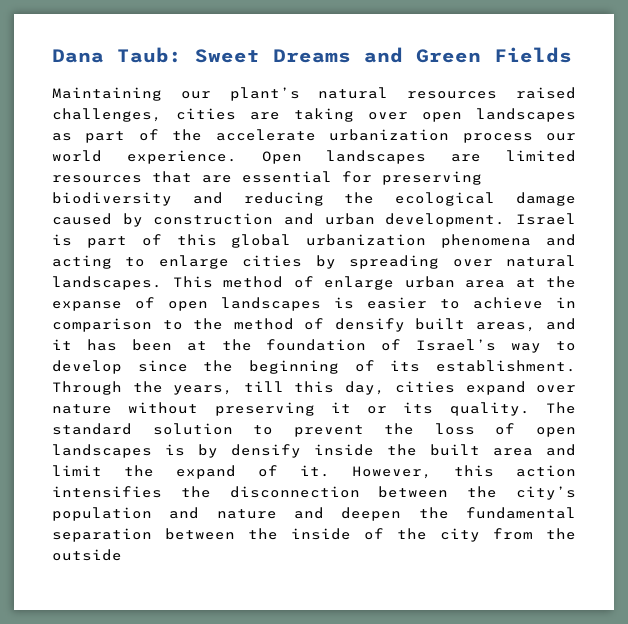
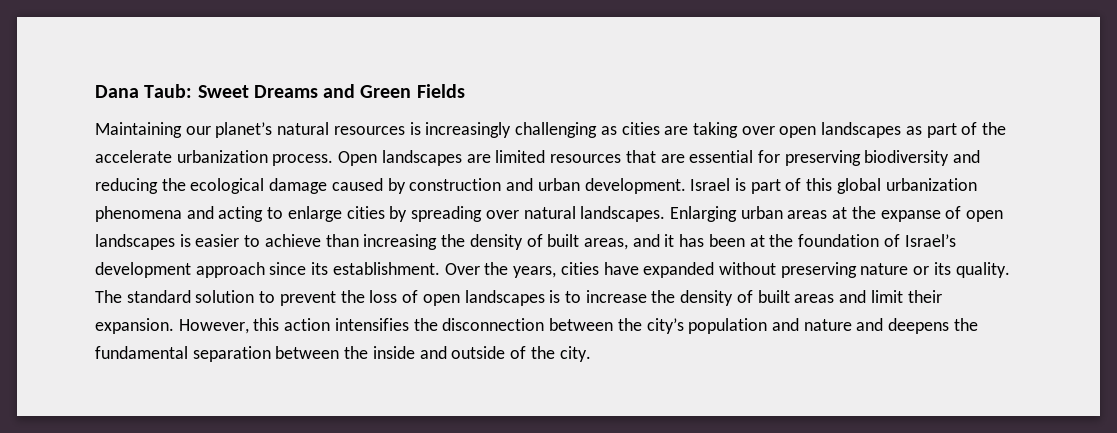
- Maintaining our plant’s natural resources raised challenges, cities are taking over open landscapes as part of the accelerate urbanization process our world experience.
+ Maintaining our planet’s natural resources is increasingly challenging as cities are taking over open landscapes as part of the accelerate urbanization process.
- This method of enlarge urban area at the expanse of open landscapes is easier to achieve in comparison to the method of densify built areas, and it has been at the foundation of Israel’s way to develop since the beginning of its establishment.
+ Enlarging urban areas at the expanse of open landscapes is easier to achieve than increasing the density of built areas, and it has been at the foundation of Israel’s development approach since its establishment.
- Through the years, till this day, cities expand over nature without preserving it or its quality.
+ Over the years, cities have expanded without preserving nature or its quality.
- The standard solution to prevent the loss of open landscapes is by densify inside the built area and limit the expand of it.
+ The standard solution to prevent the loss of open landscapes is to increase the density of built areas and limit their expansion.
- However, this action intensifies the disconnection between the city’s population and nature and deepen the fundamental separation between the inside of the city from the outside
+ However, this action intensifies the disconnection between the city’s population and nature and deepens the fundamental separation between the inside and outside of the city.

